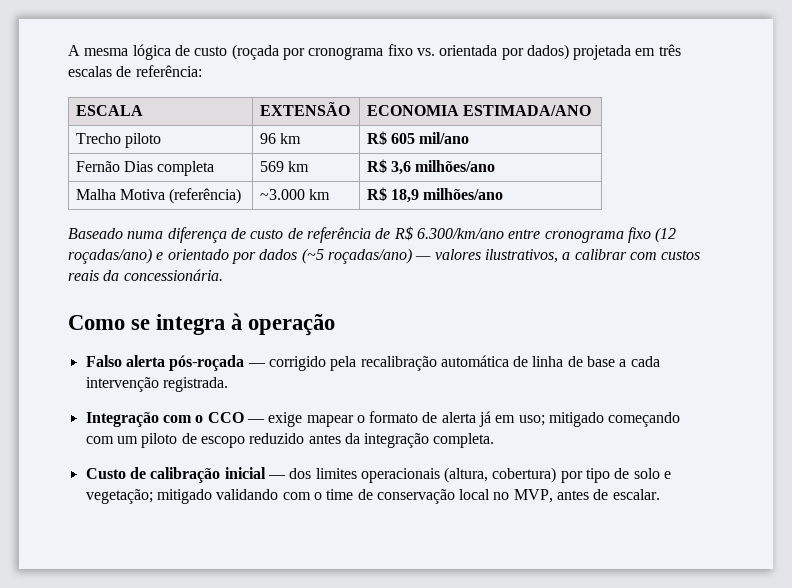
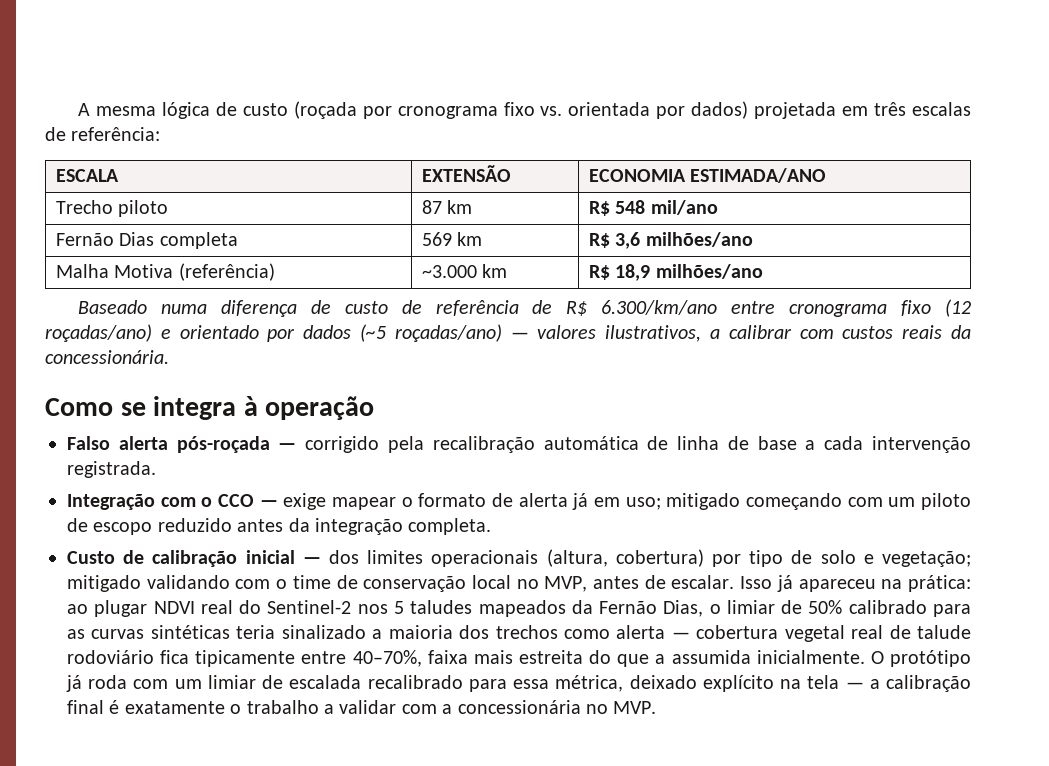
- Trecho piloto | 96 km | R$ 605 mil/ano
+ Trecho piloto | 87 km | R$ 548 mil/ano
+ Isso já apareceu na prática: ao plugar NDVI real do Sentinel-2 nos 5 taludes mapeados da Fernão Dias, o limiar de 50% calibrado para as curvas sintéticas teria sinalizado a maioria dos trechos como alerta — cobertura vegetal real de talude rodoviário fica tipicamente entre 40–70%, faixa mais estreita do que a assumida inicialmente. O protótipo já roda com um limiar de escalada recalibrado para essa métrica, deixado explícito na tela — a calibração final é exatamente o trabalho a validar com a concessionária no MVP.

